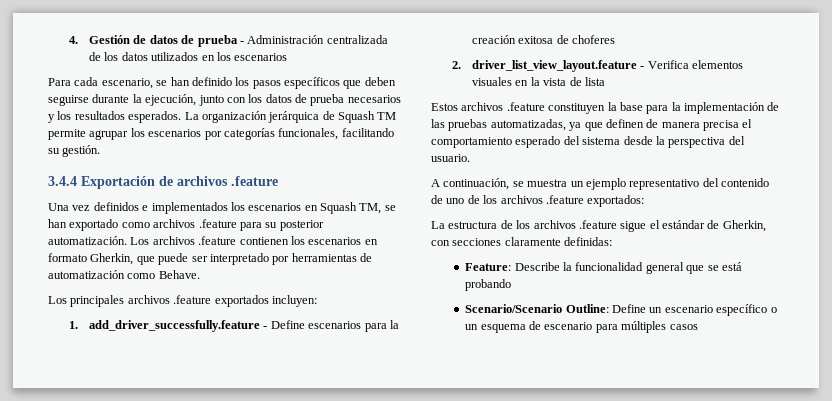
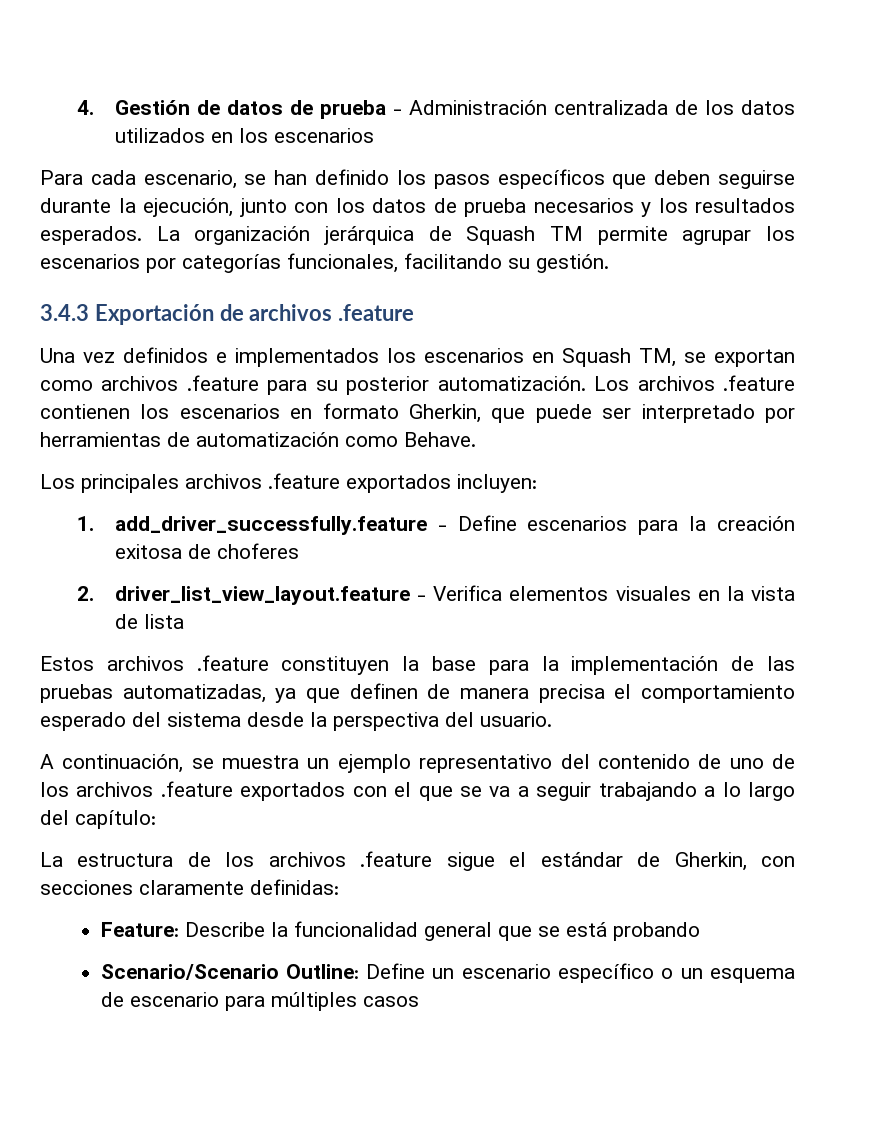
- 3.4.4 Exportación de archivos .feature
+ 3.4.3 Exportación de archivos .feature
- Una vez definidos e implementados los escenarios en Squash TM, se han exportado como archivos .feature para su posterior automatización.
+ Una vez definidos e implementados los escenarios en Squash TM, se exportan como archivos .feature para su posterior automatización.
- A continuación, se muestra un ejemplo representativo del contenido de uno de los archivos .feature exportados:
+ A continuación, se muestra un ejemplo representativo del contenido de uno de los archivos .feature exportados con el que se va a seguir trabajando a lo largo del capítulo:

